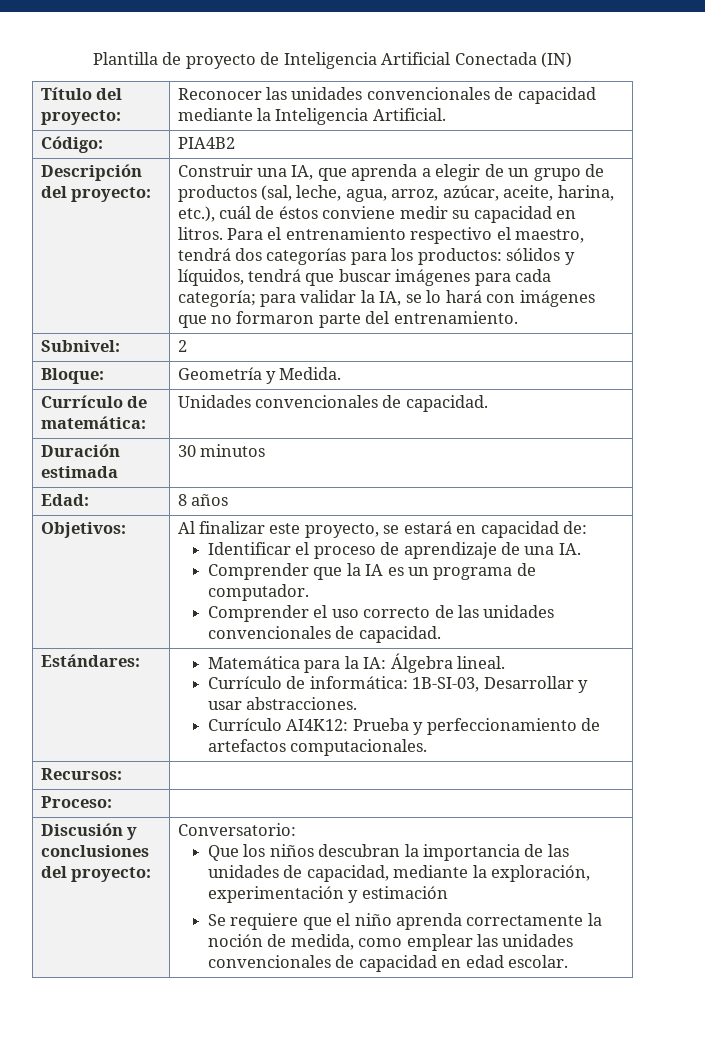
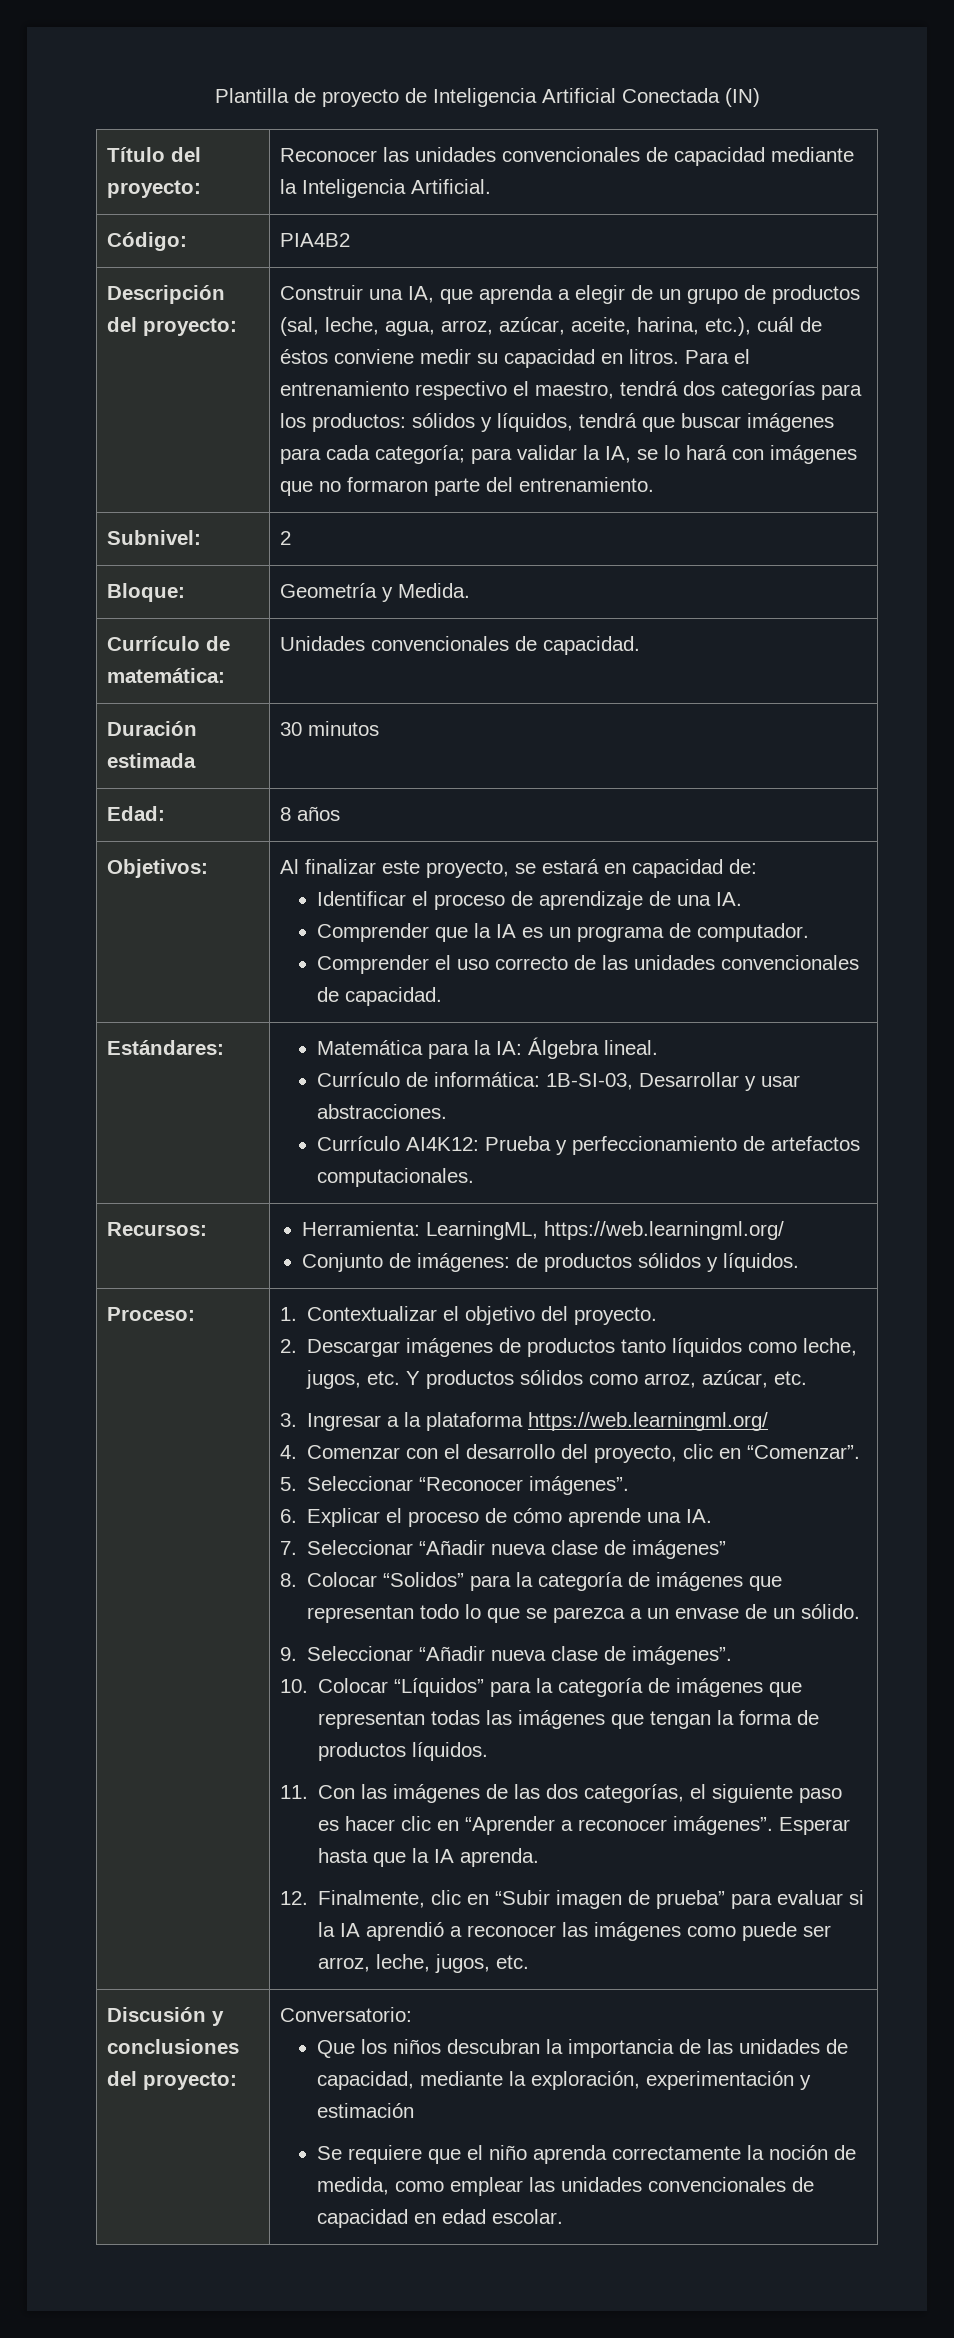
- Recursos: |
- Proceso: |
+ Recursos: | Herramienta: LearningML, https://web.learningml.org/
+ Conjunto de imágenes: de productos sólidos y líquidos.
+ Proceso: | 1. Contextualizar el objetivo del proyecto.
+ 2. Descargar imágenes de productos tanto líquidos como leche, jugos, etc. Y productos sólidos como arroz, azúcar, etc.
+ 3. Ingresar a la plataforma https://web.learningml.org/
+ 4. Comenzar con el desarrollo del proyecto, clic en “Comenzar”.
+ 5. Seleccionar “Reconocer imágenes”.
+ 6. Explicar el proceso de cómo aprende una IA.
+ 7. Seleccionar “Añadir nueva clase de imágenes”
+ 8. Colocar “Solidos” para la categoría de imágenes que representan todo lo que se parezca a un envase de un sólido.
+ 9. Seleccionar “Añadir nueva clase de imágenes”.
+ 10. Colocar “Líquidos” para la categoría de imágenes que representan todas las imágenes que tengan la forma de productos líquidos.
+ 11. Con las imágenes de las dos categorías, el siguiente paso es hacer clic en “Aprender a reconocer imágenes”. Esperar hasta que la IA aprenda.
+ 12. Finalmente, clic en “Subir imagen de prueba” para evaluar si la IA aprendió a reconocer las imágenes como puede ser arroz, leche, jugos, etc.

